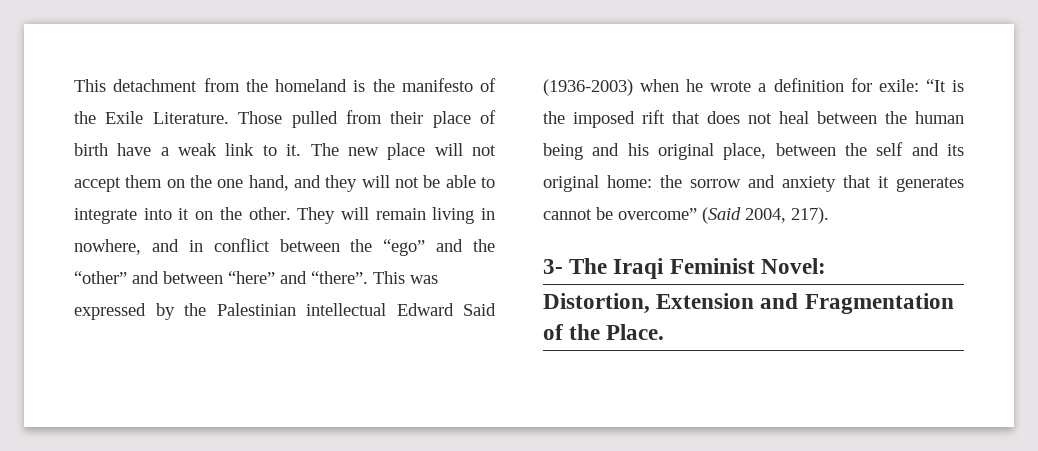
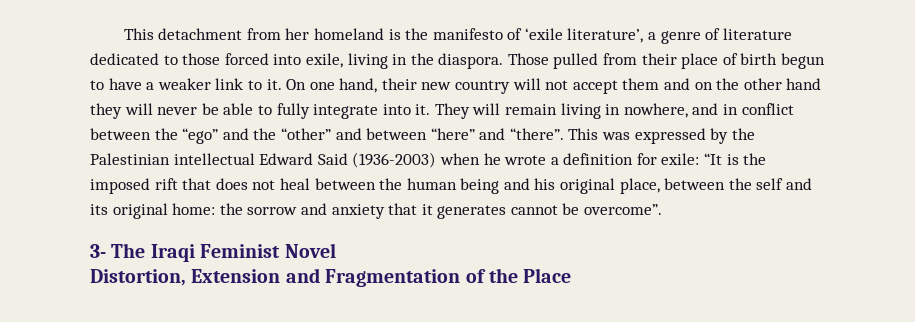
- This detachment from the homeland is the manifesto of the Exile Literature.
+ This detachment from her homeland is the manifesto of ‘exile literature’, a genre of literature dedicated to those forced into exile, living in the diaspora.
- Those pulled from their place of birth have a weak link to it.
+ Those pulled from their place of birth begun to have a weaker link to it.
- The new place will not accept them on the one hand, and they will not be able to integrate into it on the other.
+ On one hand, their new country will not accept them and on the other hand they will never be able to fully integrate into it.
- This was expressed by the Palestinian intellectual Edward Said (1936-2003) when he wrote a definition for exile: “It is the imposed rift that does not heal between the human being and his original place, between the self and its original home: the sorrow and anxiety that it generates cannot be overcome” (Said 2004, 217).
+ This was expressed by the Palestinian intellectual Edward Said (1936-2003) when he wrote a definition for exile: “It is the imposed rift that does not heal between the human being and his original place, between the self and its original home: the sorrow and anxiety that it generates cannot be overcome”.
- 3- The Iraqi Feminist Novel:
+ 3- The Iraqi Feminist Novel
- Distortion, Extension and Fragmentation of the Place.
+ Distortion, Extension and Fragmentation of the Place

